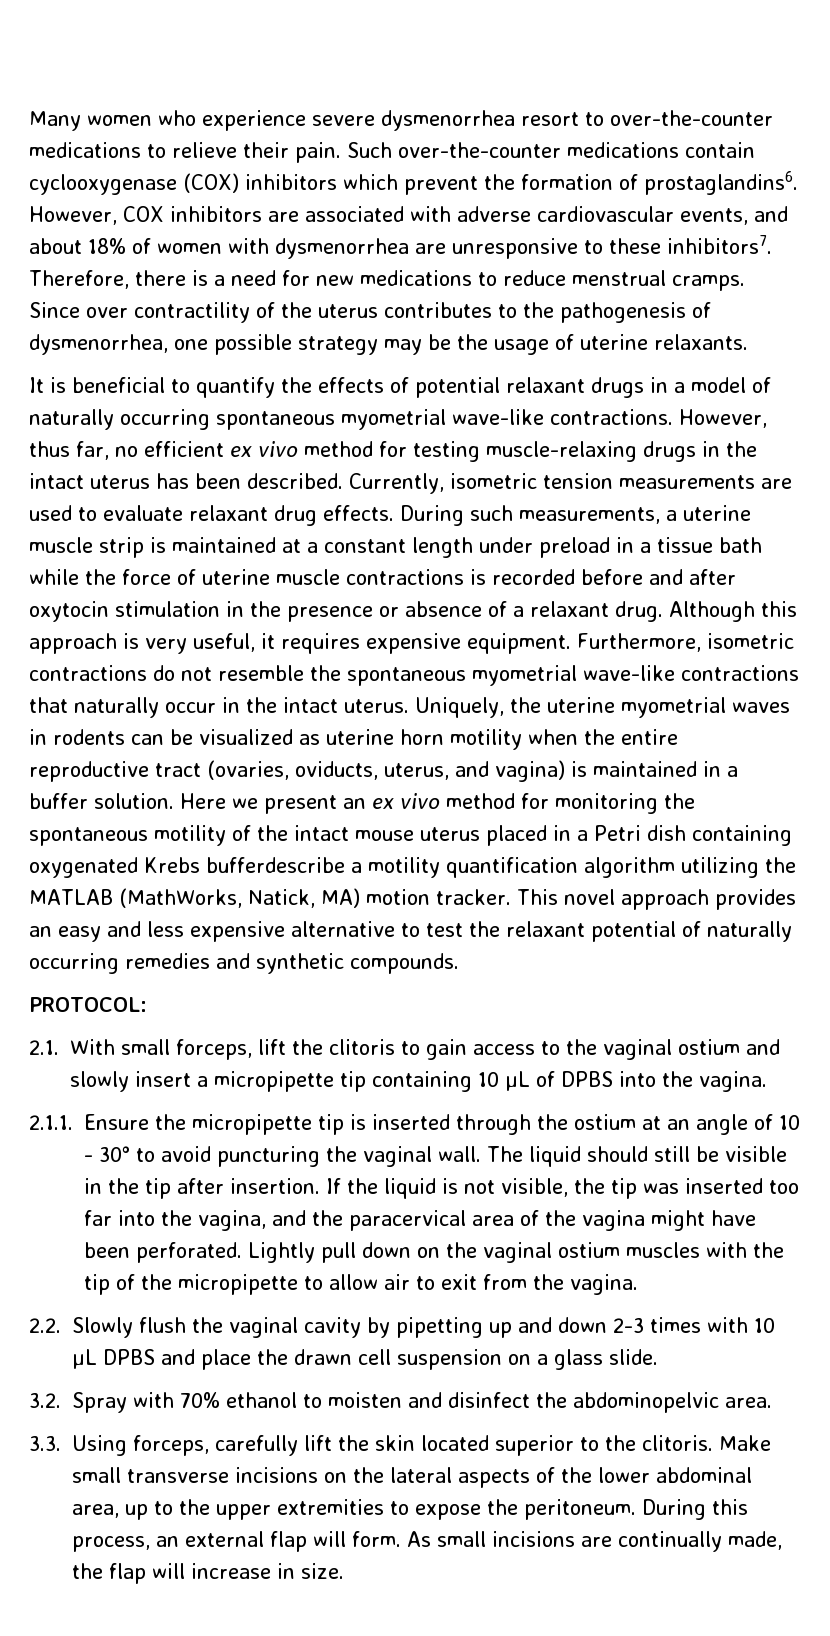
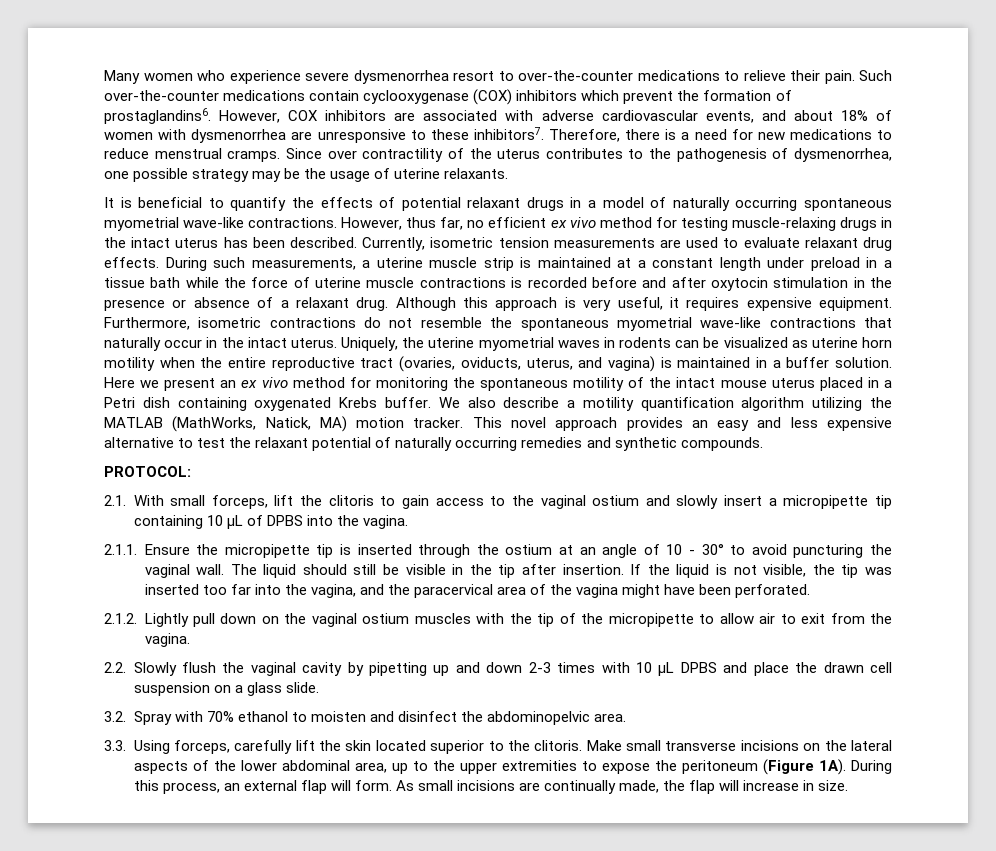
- Here we present an ex vivo method for monitoring the spontaneous motility of the intact mouse uterus placed in a Petri dish containing oxygenated Krebs bufferdescribe a motility quantification algorithm utilizing the MATLAB (MathWorks, Natick, MA) motion tracker.
+ Here we present an ex vivo method for monitoring the spontaneous motility of the intact mouse uterus placed in a Petri dish containing oxygenated Krebs buffer. We also describe a motility quantification algorithm utilizing the MATLAB (MathWorks, Natick, MA) motion tracker.
- If the liquid is not visible, the tip was inserted too far into the vagina, and the paracervical area of the vagina might have been perforated. Lightly pull down on the vaginal ostium muscles with the tip of the micropipette to allow air to exit from the vagina.
+ If the liquid is not visible, the tip was inserted too far into the vagina, and the paracervical area of the vagina might have been perforated.
+ 2.1.2. Lightly pull down on the vaginal ostium muscles with the tip of the micropipette to allow air to exit from the vagina.
- Make small transverse incisions on the lateral aspects of the lower abdominal area, up to the upper extremities to expose the peritoneum.
+ Make small transverse incisions on the lateral aspects of the lower abdominal area, up to the upper extremities to expose the peritoneum (Figure 1A).

